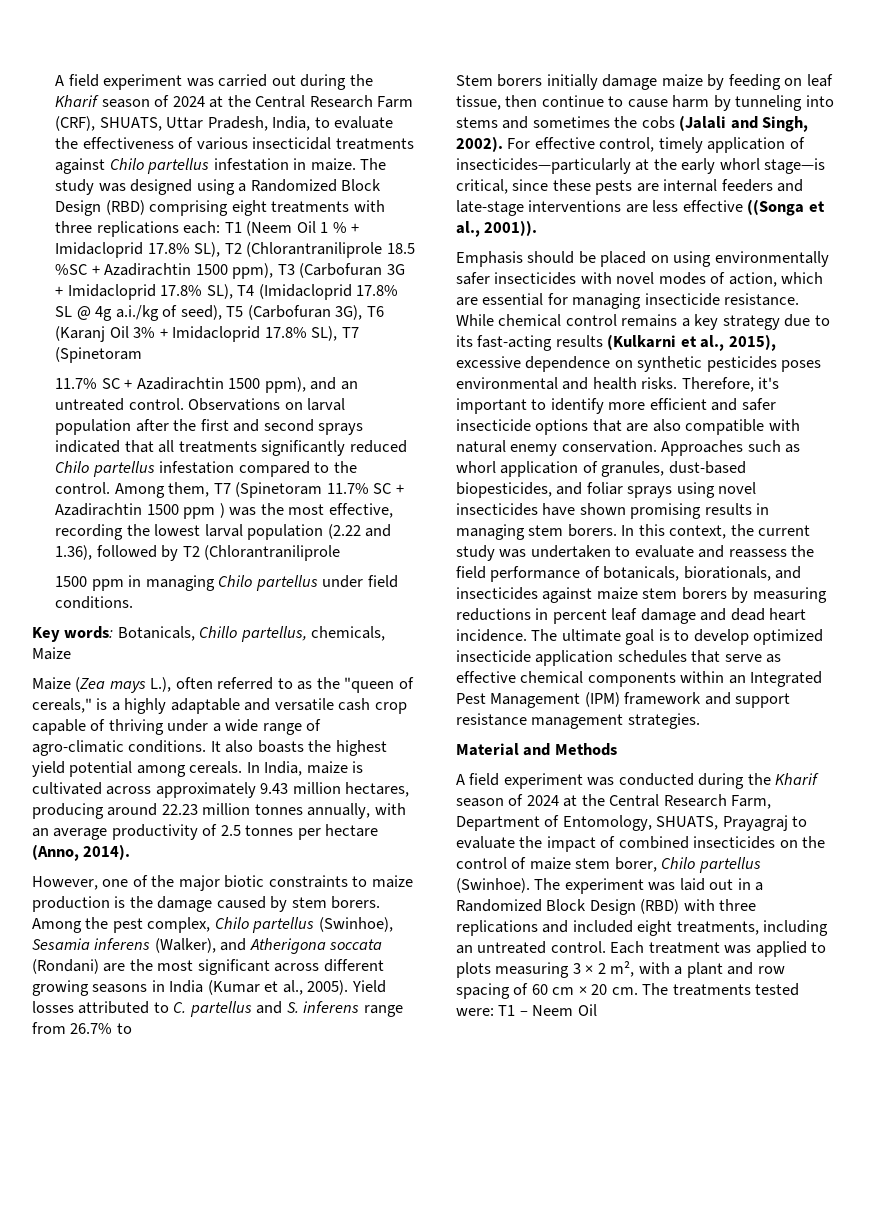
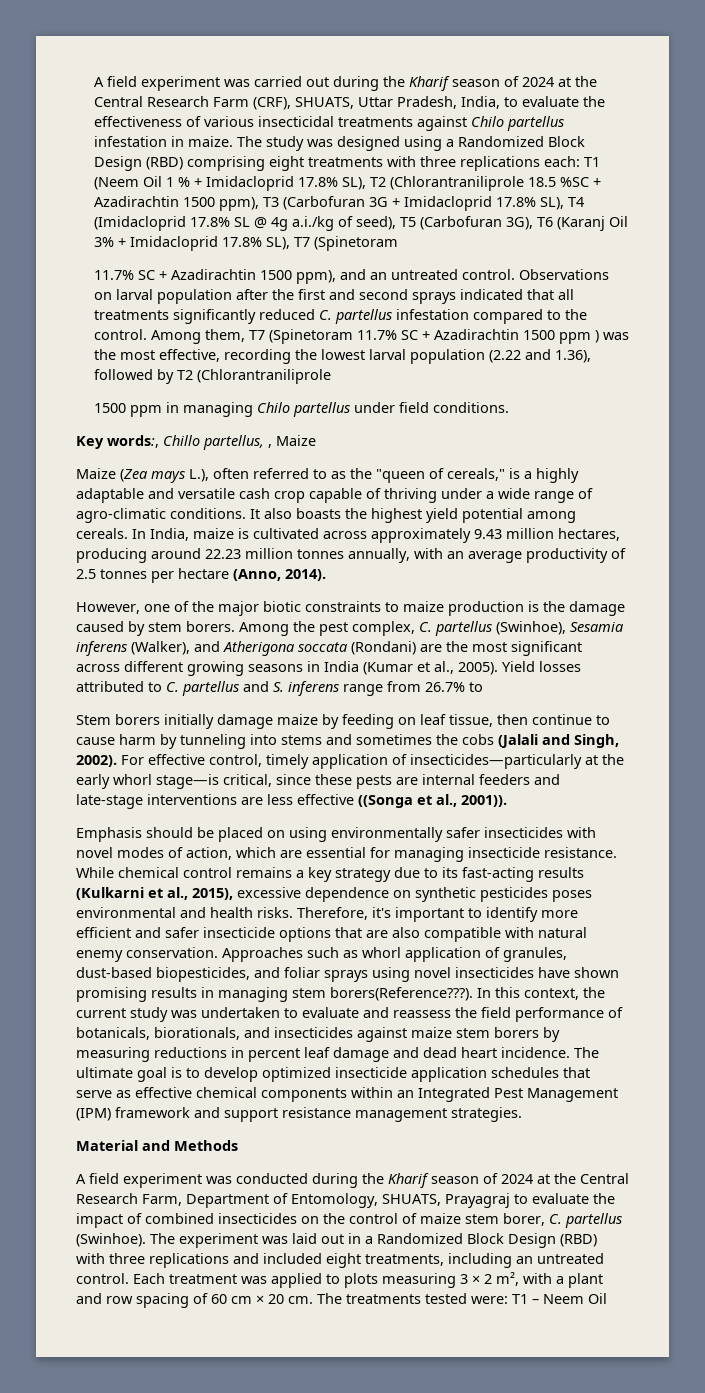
- Observations on larval population after the first and second sprays indicated that all treatments significantly reduced Chilo partellus infestation compared to the control.
+ Observations on larval population after the first and second sprays indicated that all treatments significantly reduced C. partellus infestation compared to the control.
- Key words: Botanicals, Chillo partellus, chemicals, Maize
+ Key words:, Chillo partellus, , Maize
- Among the pest complex, Chilo partellus (Swinhoe), Sesamia inferens (Walker), and Atherigona soccata (Rondani) are the most significant across different growing seasons in India (Kumar et al., 2005).
+ Among the pest complex, C. partellus (Swinhoe), Sesamia inferens (Walker), and Atherigona soccata (Rondani) are the most significant across different growing seasons in India (Kumar et al., 2005).
- Approaches such as whorl application of granules, dust-based biopesticides, and foliar sprays using novel insecticides have shown promising results in managing stem borers.
+ Approaches such as whorl application of granules, dust-based biopesticides, and foliar sprays using novel insecticides have shown promising results in managing stem borers(Reference???).
- A field experiment was conducted during the Kharif season of 2024 at the Central Research Farm, Department of Entomology, SHUATS, Prayagraj to evaluate the impact of combined insecticides on the control of maize stem borer, Chilo partellus (Swinhoe).
+ A field experiment was conducted during the Kharif season of 2024 at the Central Research Farm, Department of Entomology, SHUATS, Prayagraj to evaluate the impact of combined insecticides on the control of maize stem borer, C. partellus (Swinhoe).

